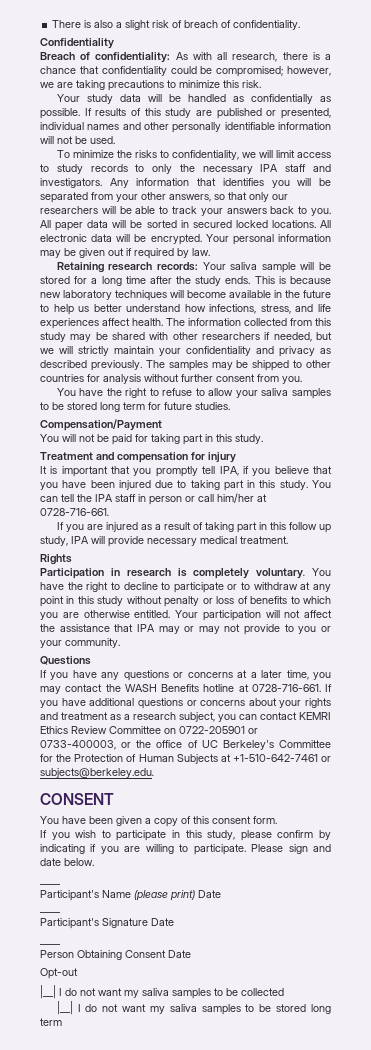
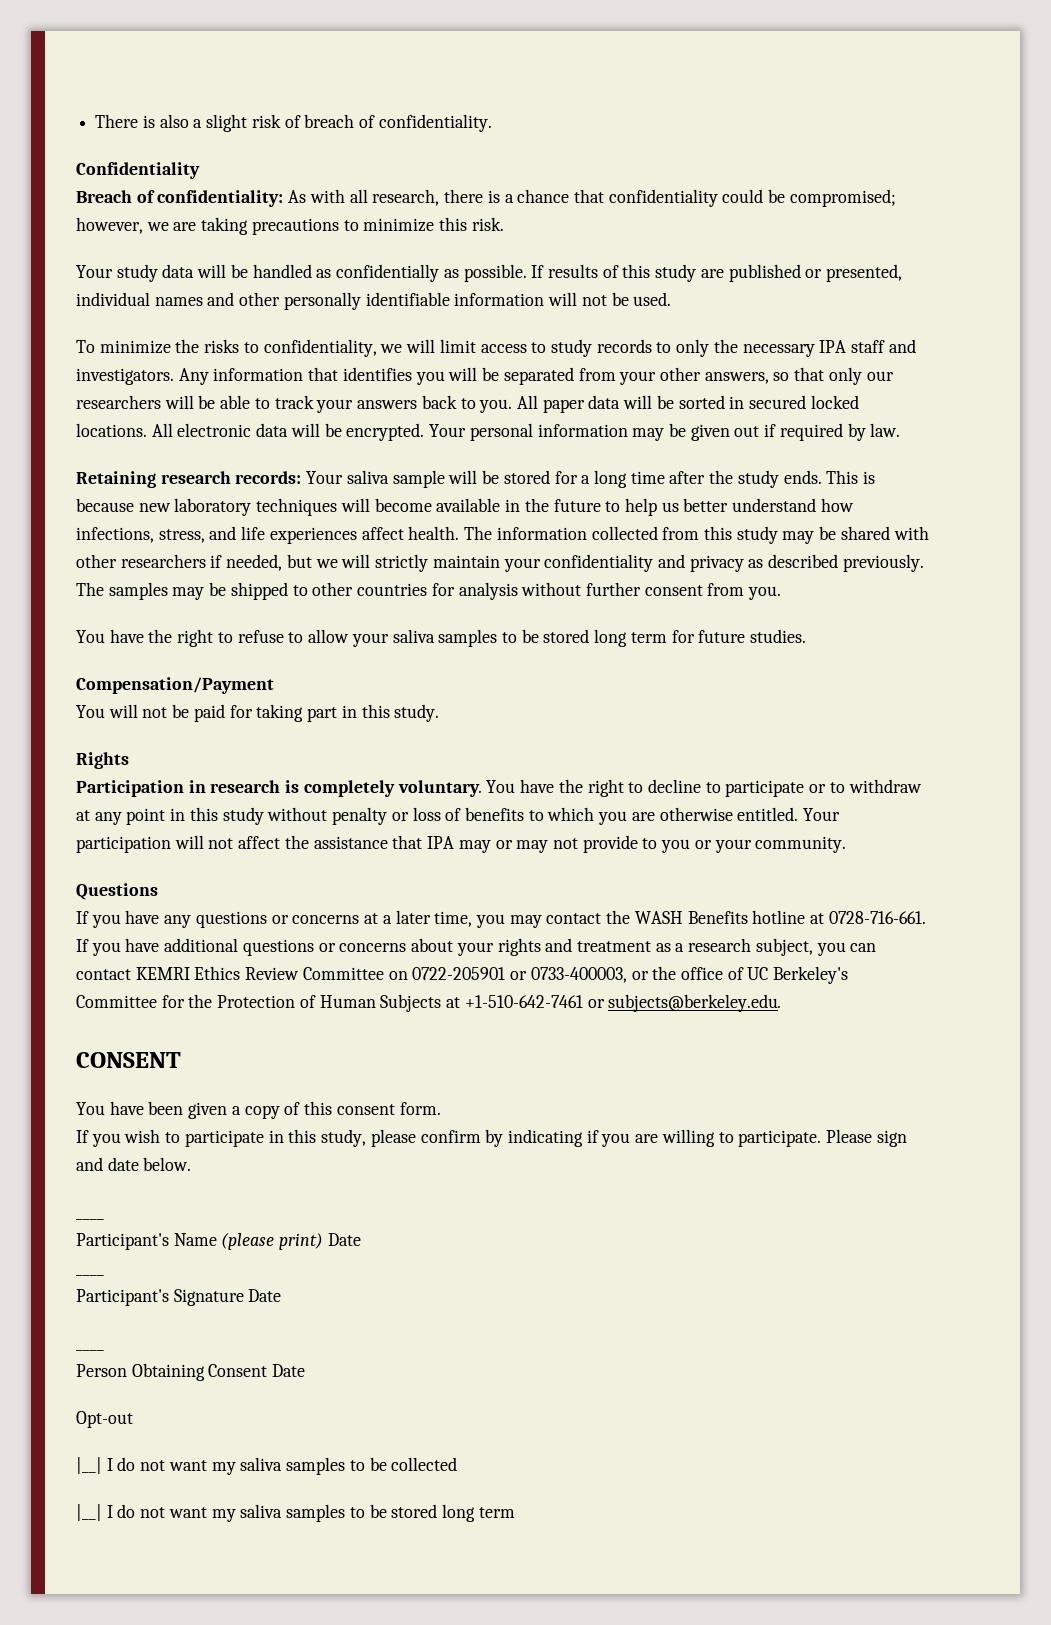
- Treatment and compensation for injury
- It is important that you promptly tell IPA, if you believe that you have been injured due to taking part in this study. You can tell the IPA staff in person or call him/her at 0728-716-661.
- If you are injured as a result of taking part in this follow up study, IPA will provide necessary medical treatment.

